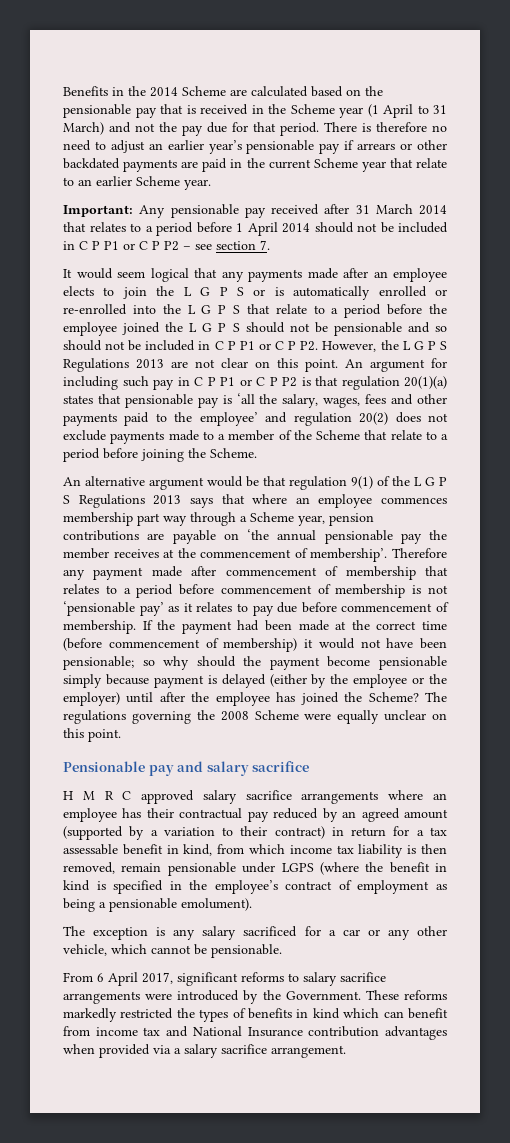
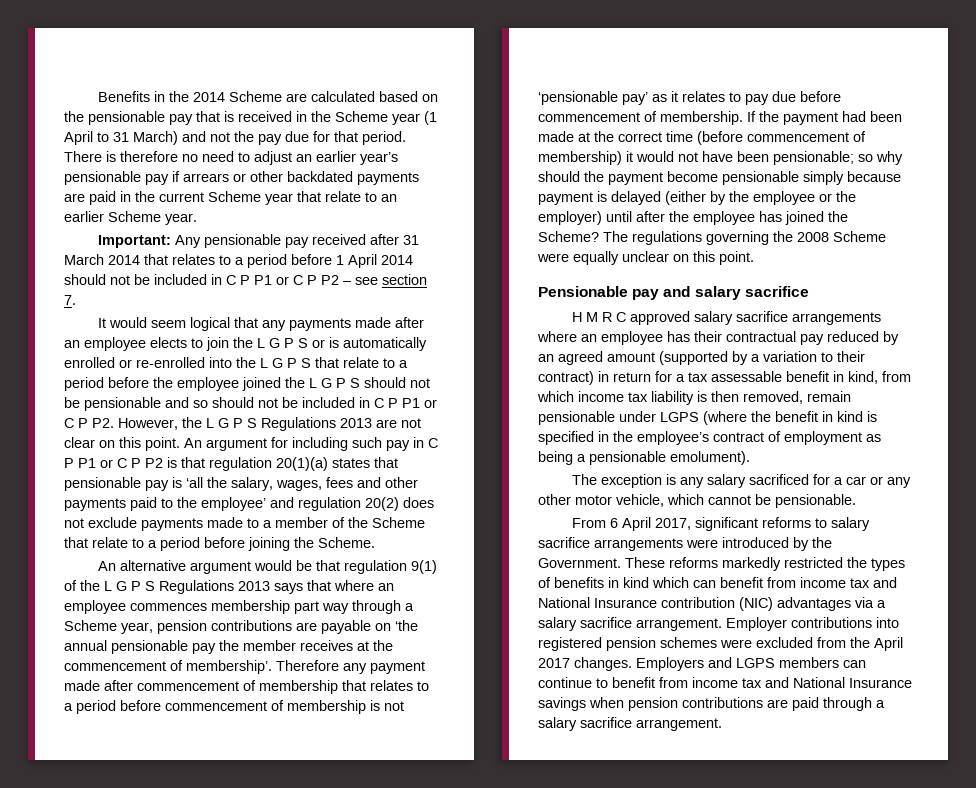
- The exception is any salary sacrificed for a car or any other vehicle, which cannot be pensionable.
+ The exception is any salary sacrificed for a car or any other motor vehicle, which cannot be pensionable.
- These reforms markedly restricted the types of benefits in kind which can benefit from income tax and National Insurance contribution advantages when provided via a salary sacrifice arrangement.
+ These reforms markedly restricted the types of benefits in kind which can benefit from income tax and National Insurance contribution (NIC) advantages via a salary sacrifice arrangement.
+ Employer contributions into registered pension schemes were excluded from the April 2017 changes. Employers and LGPS members can continue to benefit from income tax and National Insurance savings when pension contributions are paid through a salary sacrifice arrangement.

